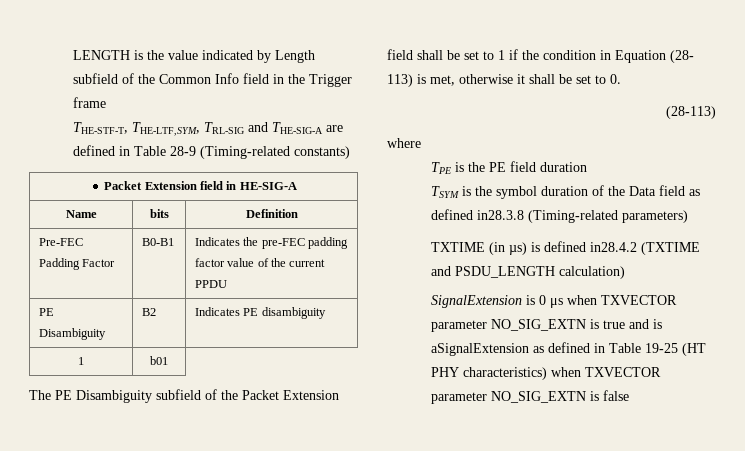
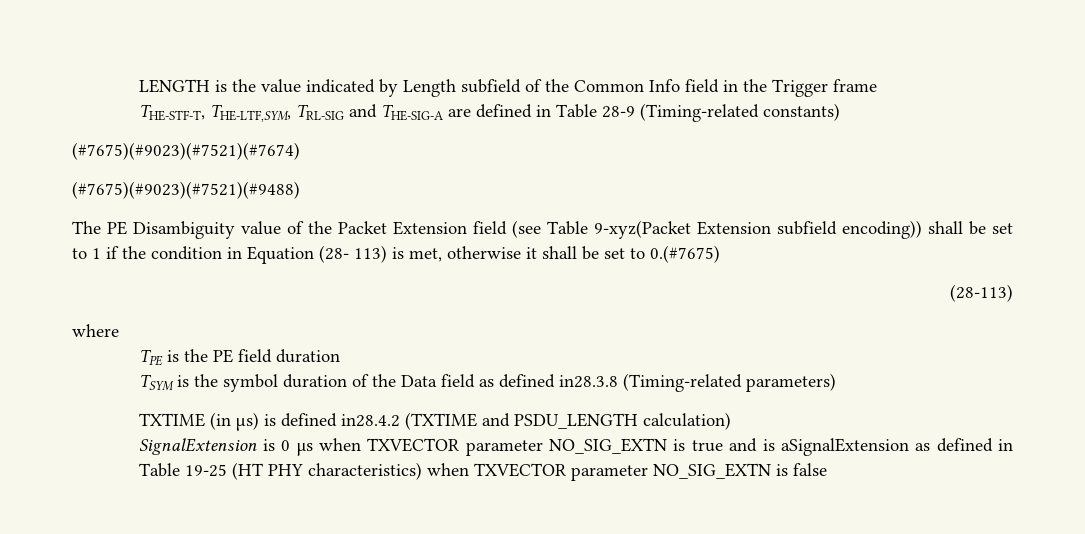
- Packet Extension field in HE-SIG-A
- Name | bits | Definition
- Pre-FEC Padding Factor | B0-B1 | Indicates the pre-FEC padding factor value of the current PPDU
- PE Disambiguity | B2 | Indicates PE disambiguity
- 1 | b01
+ (#7675)(#9023)(#7521)(#7674)
+ (#7675)(#9023)(#7521)(#9488)
- The PE Disambiguity subfield of the Packet Extension field shall be set to 1 if the condition in Equation (28- 113) is met, otherwise it shall be set to 0.
+ The PE Disambiguity value of the Packet Extension field (see Table 9-xyz(Packet Extension subfield encoding)) shall be set to 1 if the condition in Equation (28- 113) is met, otherwise it shall be set to 0.(#7675)

